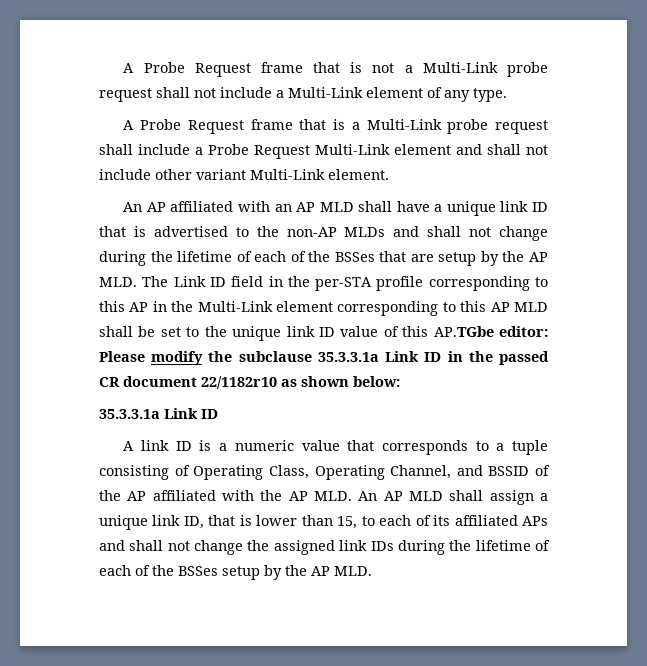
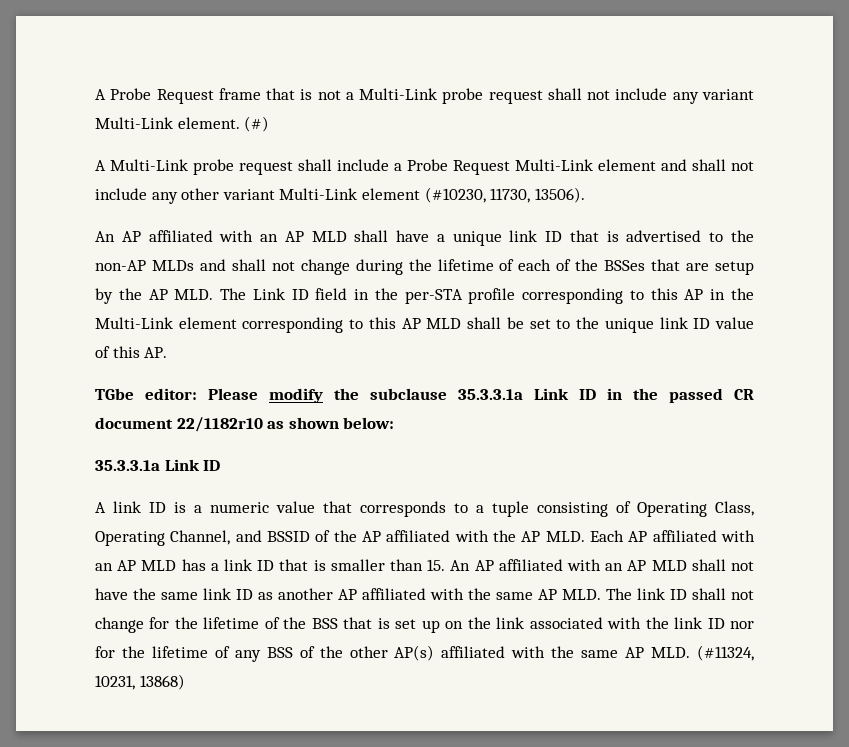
- A Probe Request frame that is not a Multi-Link probe request shall not include a Multi-Link element of any type.
- A Probe Request frame that is a Multi-Link probe request shall include a Probe Request Multi-Link element and shall not include other variant Multi-Link element.
+ A Probe Request frame that is not a Multi-Link probe request shall not include any variant Multi-Link element. (#)
+ A Multi-Link probe request shall include a Probe Request Multi-Link element and shall not include any other variant Multi-Link element (#10230, 11730, 13506).
- An AP affiliated with an AP MLD shall have a unique link ID that is advertised to the non-AP MLDs and shall not change during the lifetime of each of the BSSes that are setup by the AP MLD. The Link ID field in the per-STA profile corresponding to this AP in the Multi-Link element corresponding to this AP MLD shall be set to the unique link ID value of this AP.TGbe editor:
+ An AP affiliated with an AP MLD shall have a unique link ID that is advertised to the non-AP MLDs and shall not change during the lifetime of each of the BSSes that are setup by the AP MLD. The Link ID field in the per-STA profile corresponding to this AP in the Multi-Link element corresponding to this AP MLD shall be set to the unique link ID value of this AP.
+ TGbe editor:
- A link ID is a numeric value that corresponds to a tuple consisting of Operating Class, Operating Channel, and BSSID of the AP affiliated with the AP MLD. An AP MLD shall assign a unique link ID, that is lower than 15, to each of its affiliated APs and shall not change the assigned link IDs during the lifetime of each of the BSSes setup by the AP MLD.
+ A link ID is a numeric value that corresponds to a tuple consisting of Operating Class, Operating Channel, and BSSID of the AP affiliated with the AP MLD. Each AP affiliated with an AP MLD has a link ID that is smaller than 15. An AP affiliated with an AP MLD shall not have the same link ID as another AP affiliated with the same AP MLD. The link ID shall not change for the lifetime of the BSS that is set up on the link associated with the link ID nor for the lifetime of any BSS of the other AP(s) affiliated with the same AP MLD. (#11324, 10231, 13868)

